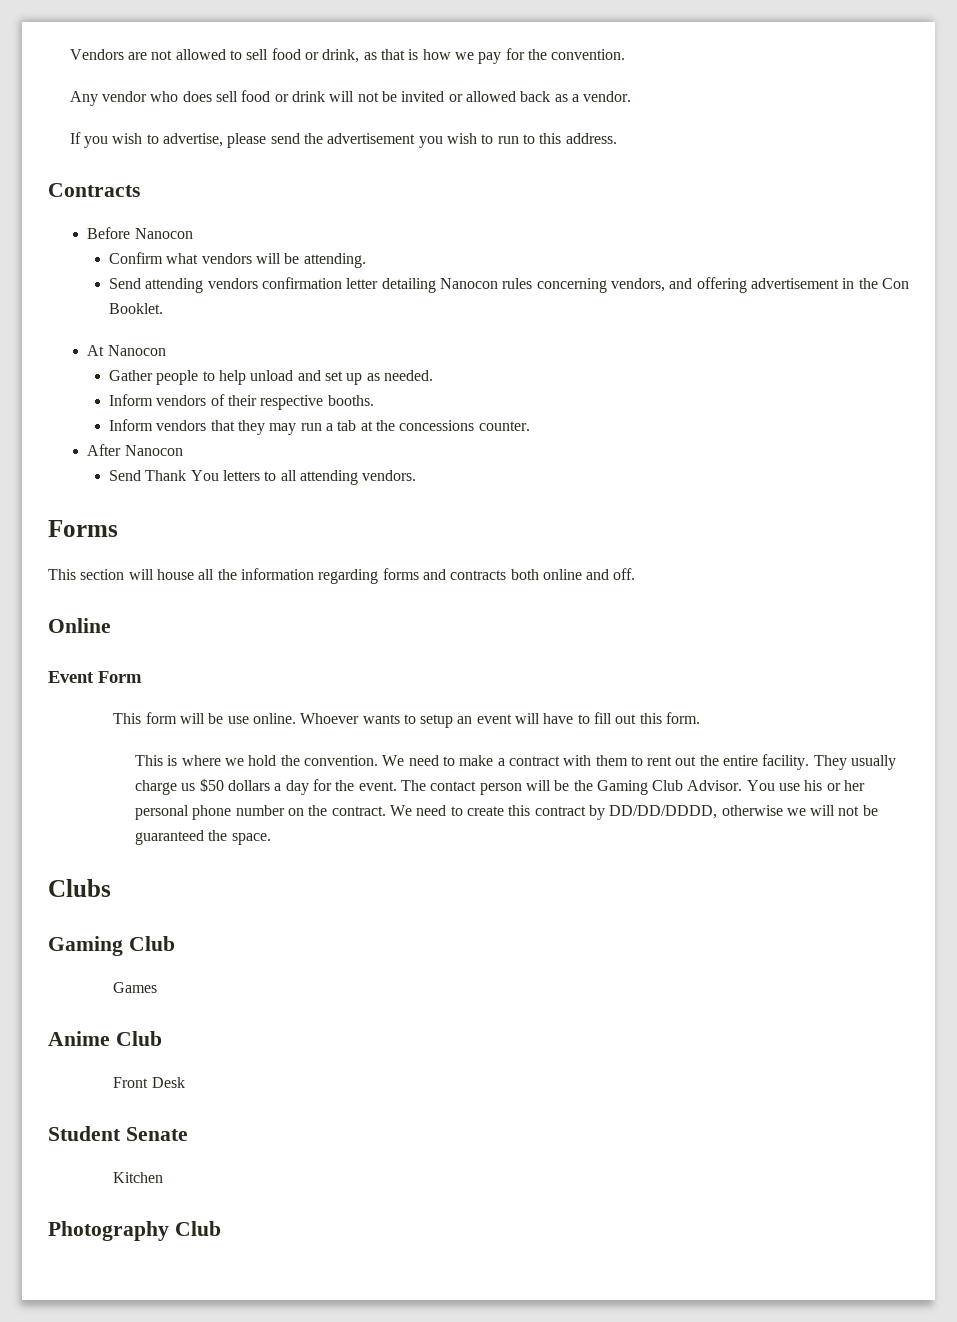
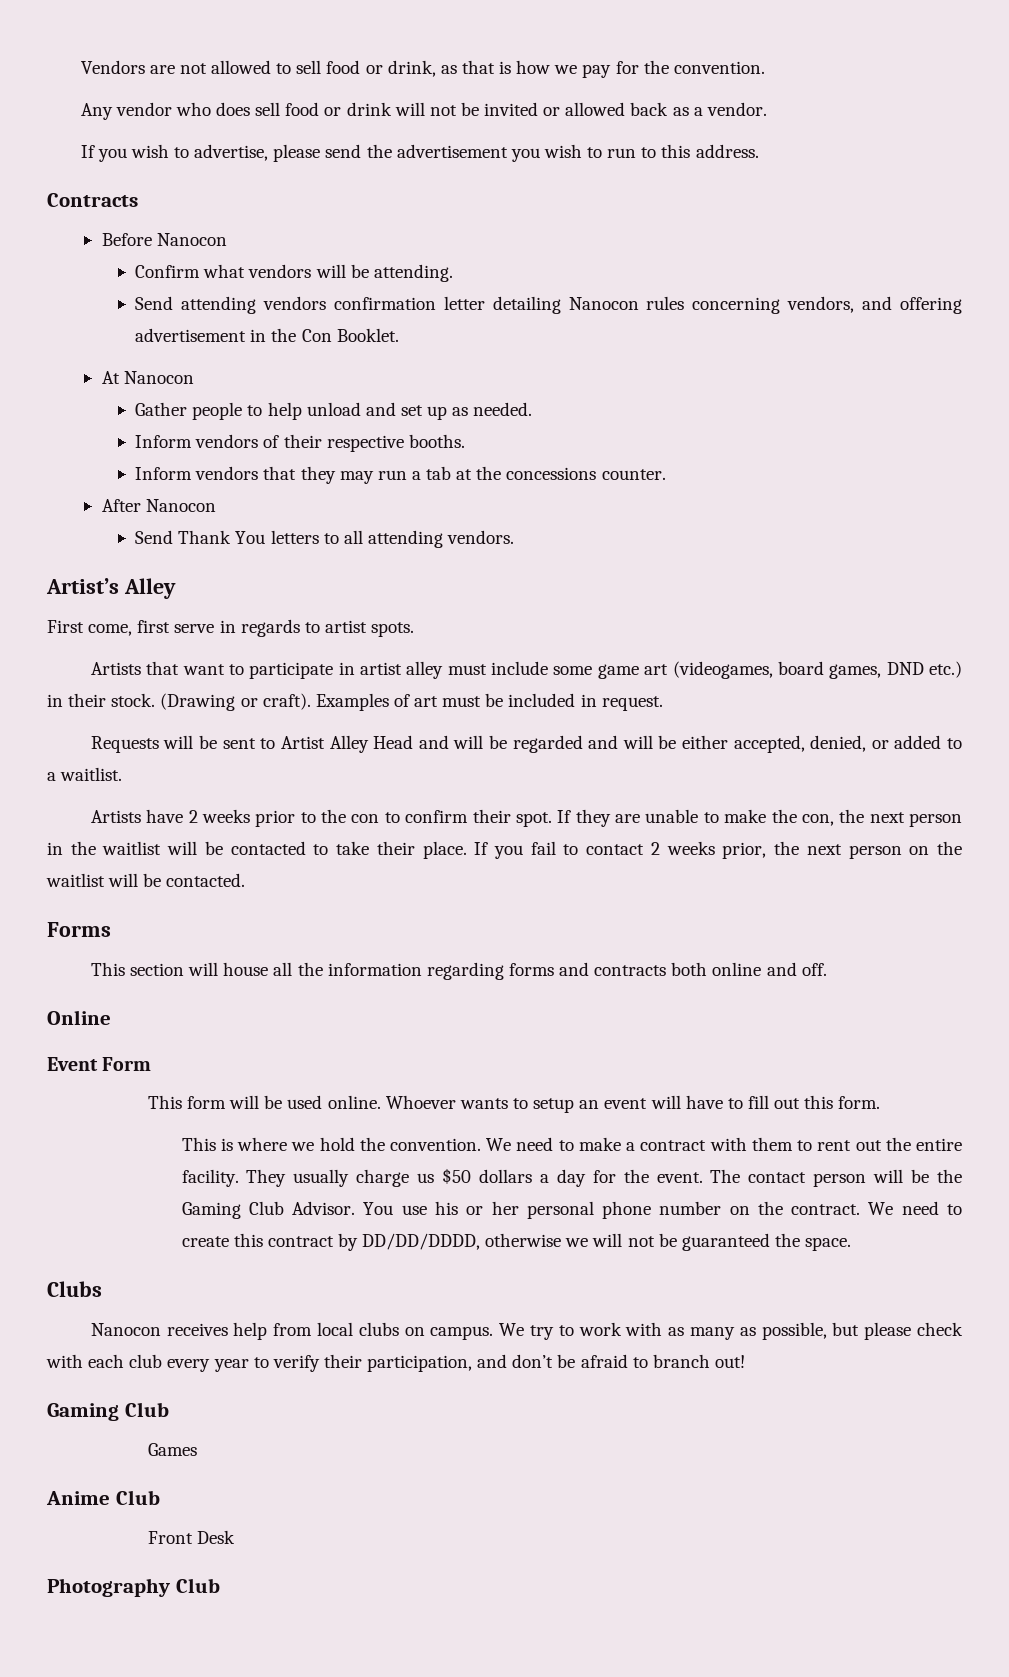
+ Artist’s Alley
+ First come, first serve in regards to artist spots.
+ Artists that want to participate in artist alley must include some game art (videogames, board games, DND etc.) in their stock. (Drawing or craft). Examples of art must be included in request.
+ Requests will be sent to Artist Alley Head and will be regarded and will be either accepted, denied, or added to a waitlist.
+ Artists have 2 weeks prior to the con to confirm their spot. If they are unable to make the con, the next person in the waitlist will be contacted to take their place. If you fail to contact 2 weeks prior, the next person on the waitlist will be contacted.
- This form will be use online.
+ This form will be used online.
+ Nanocon receives help from local clubs on campus. We try to work with as many as possible, but please check with each club every year to verify their participation, and don’t be afraid to branch out!
- Student Senate
- Kitchen

